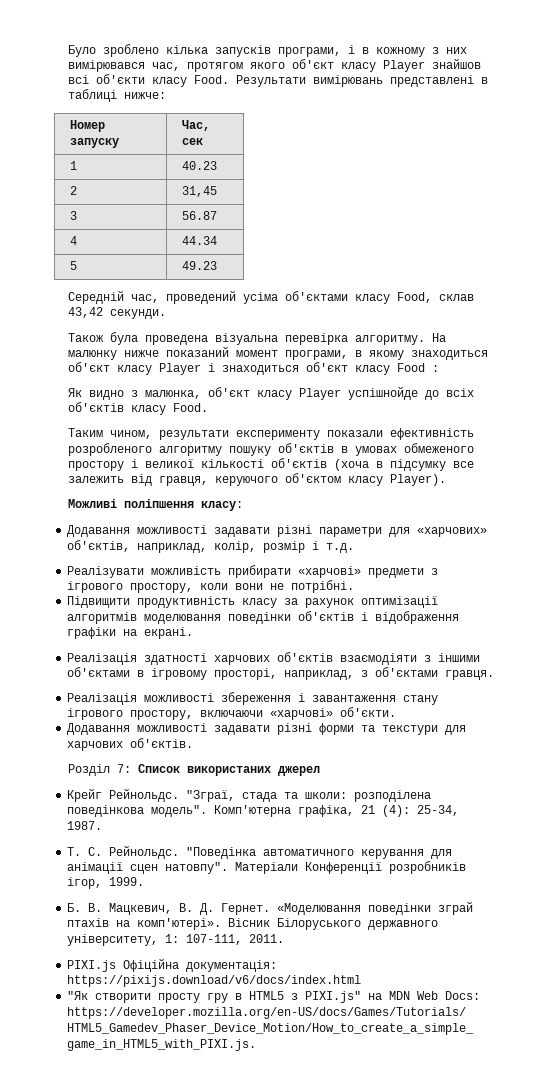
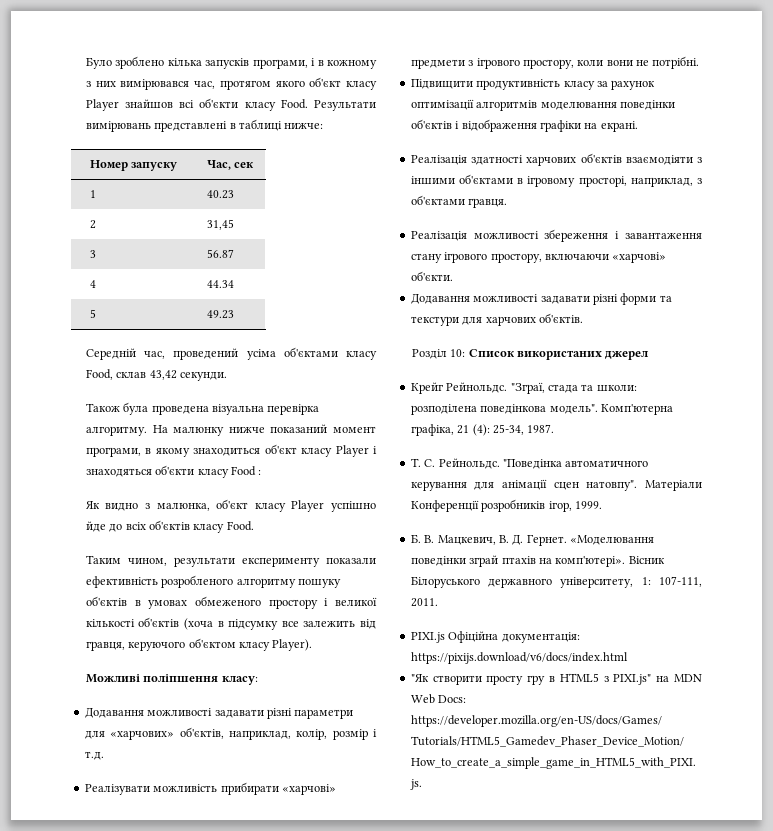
- На малюнку нижче показаний момент програми, в якому знаходиться об'єкт класу Player і знаходиться об'єкт класу Food :
+ На малюнку нижче показаний момент програми, в якому знаходиться об'єкт класу Player і знаходяться об'єкти класу Food :
- Як видно з малюнка, об'єкт класу Player успішнойде до всіх об'єктів класу Food.
+ Як видно з малюнка, об'єкт класу Player успішно йде до всіх об'єктів класу Food.
- Розділ 7: Список використаних джерел
+ Розділ 10: Список використаних джерел

